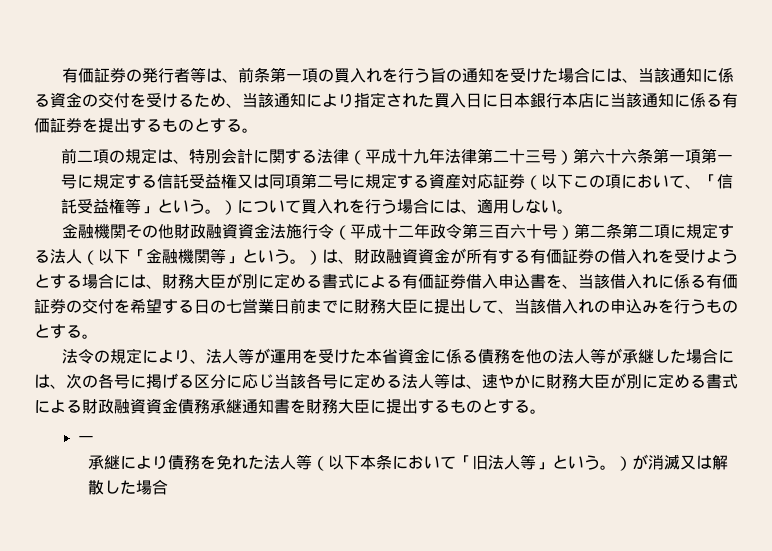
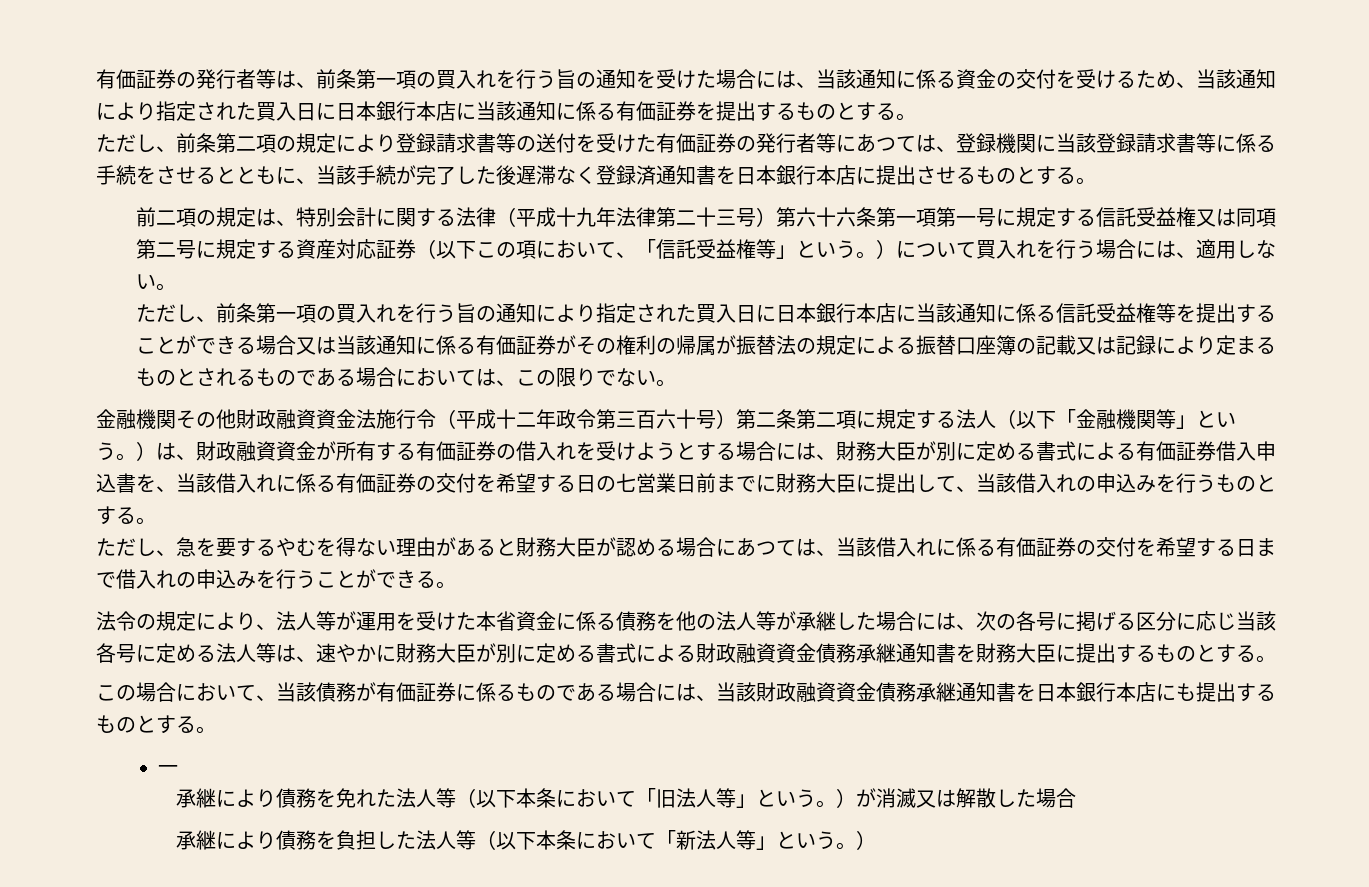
+ ただし、前条第二項の規定により登録請求書等の送付を受けた有価証券の発行者等にあつては、登録機関に当該登録請求書等に係る手続をさせるとともに、当該手続が完了した後遅滞なく登録済通知書を日本銀行本店に提出させるものとする。
+ ただし、前条第一項の買入れを行う旨の通知により指定された買入日に日本銀行本店に当該通知に係る信託受益権等を提出することができる場合又は当該通知に係る有価証券がその権利の帰属が振替法の規定による振替口座簿の記載又は記録により定まるものとされるものである場合においては、この限りでない。
+ ただし、急を要するやむを得ない理由があると財務大臣が認める場合にあつては、当該借入れに係る有価証券の交付を希望する日まで借入れの申込みを行うことができる。
+ この場合において、当該債務が有価証券に係るものである場合には、当該財政融資資金債務承継通知書を日本銀行本店にも提出するものとする。
+ 承継により債務を負担した法人等（以下本条において「新法人等」という。）

